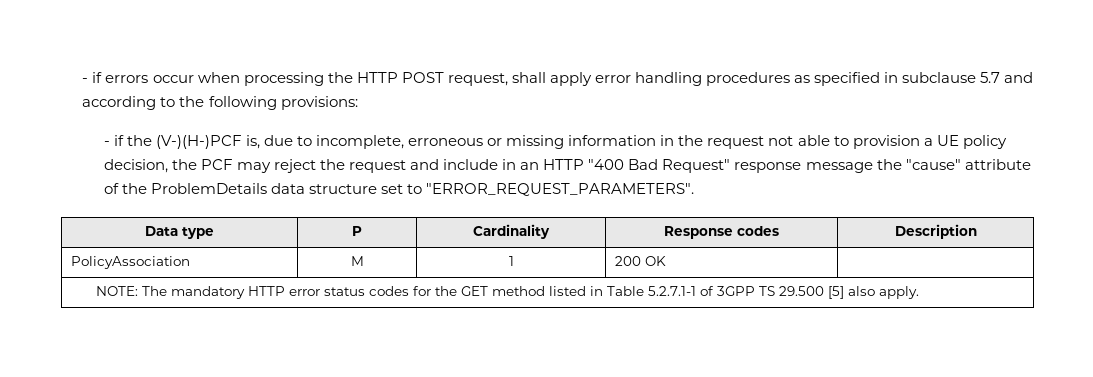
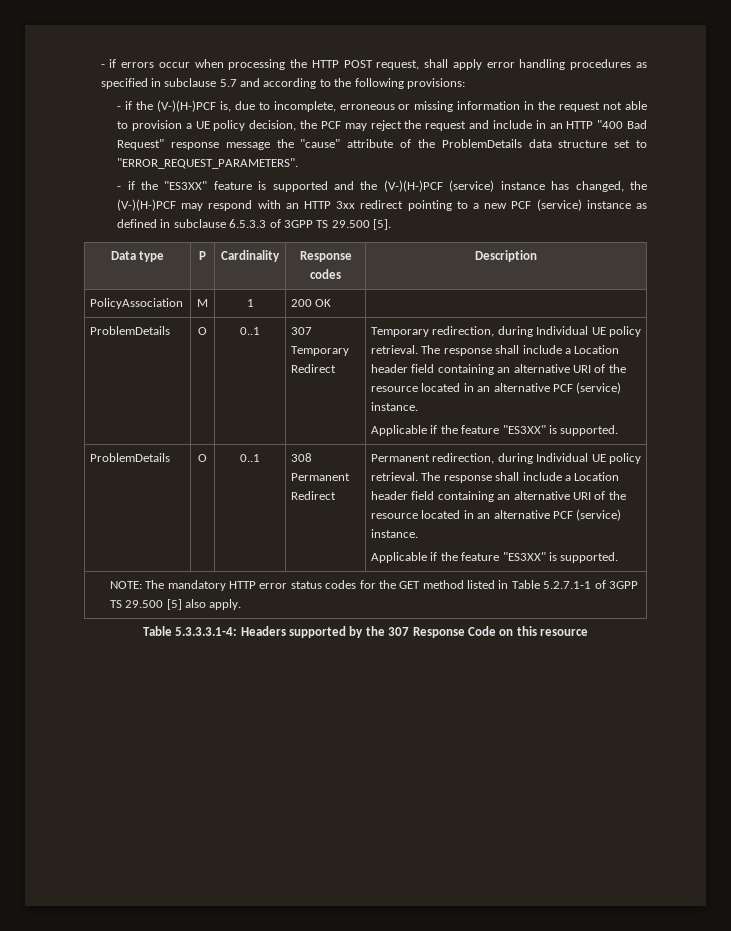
+ - if the "ES3XX" feature is supported and the (V-)(H-)PCF (service) instance has changed, the (V-)(H-)PCF may respond with an HTTP 3xx redirect pointing to a new PCF (service) instance as defined in subclause 6.5.3.3 of 3GPP TS 29.500 [5].
+ ProblemDetails | O | 0..1 | 307 Temporary Redirect | Temporary redirection, during Individual UE policy retrieval. The response shall include a Location header field containing an alternative URI of the resource located in an alternative PCF (service) instance.
+ Applicable if the feature "ES3XX" is supported.
+ ProblemDetails | O | 0..1 | 308 Permanent Redirect | Permanent redirection, during Individual UE policy retrieval. The response shall include a Location header field containing an alternative URI of the resource located in an alternative PCF (service) instance.
+ Applicable if the feature "ES3XX" is supported.
+ Table 5.3.3.3.1-4: Headers supported by the 307 Response Code on this resource

